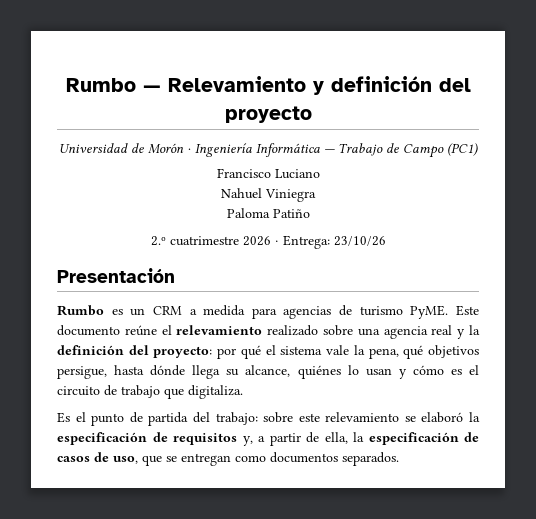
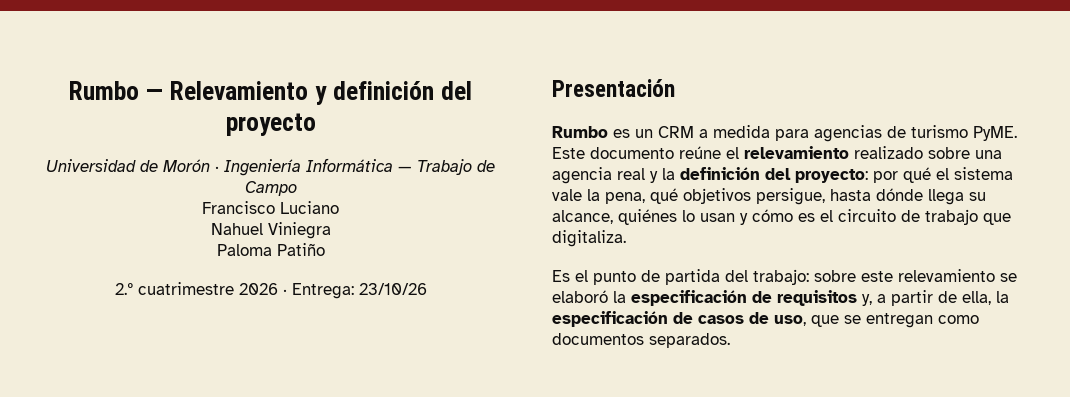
- Universidad de Morón · Ingeniería Informática — Trabajo de Campo (PC1)
+ Universidad de Morón · Ingeniería Informática — Trabajo de Campo

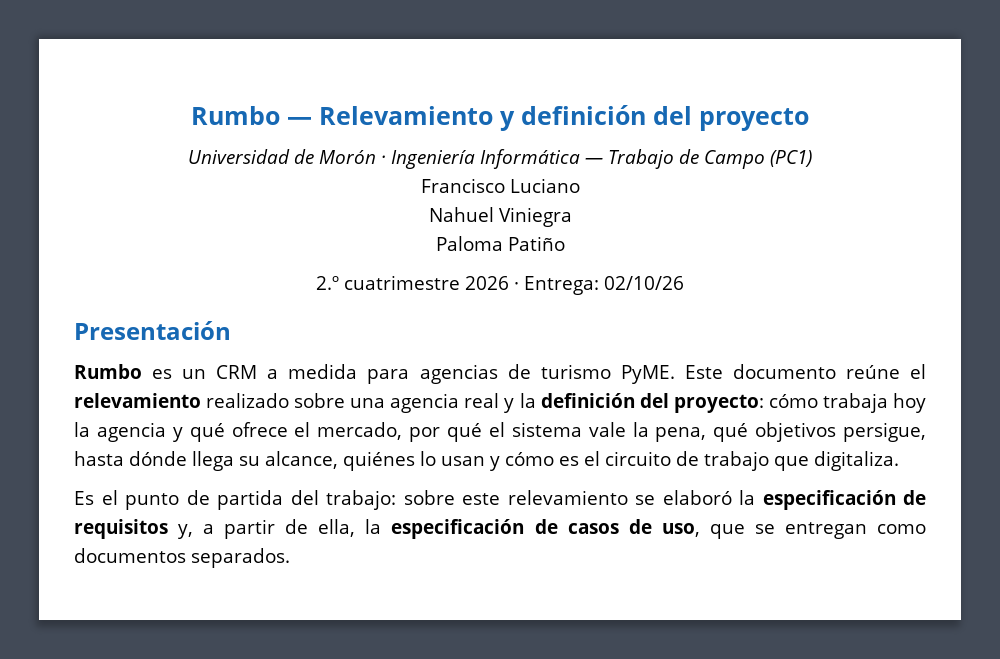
- Universidad de Morón · Ingeniería Informática — Trabajo de Campo
+ Universidad de Morón · Ingeniería Informática — Trabajo de Campo (PC1)
- 2.º cuatrimestre 2026 · Entrega: 23/10/26
+ 2.º cuatrimestre 2026 · Entrega: 02/10/26
- Este documento reúne el relevamiento realizado sobre una agencia real y la definición del proyecto: por qué el sistema vale la pena, qué objetivos persigue, hasta dónde llega su alcance, quiénes lo usan y cómo es el circuito de trabajo que digitaliza.
+ Este documento reúne el relevamiento realizado sobre una agencia real y la definición del proyecto: cómo trabaja hoy la agencia y qué ofrece el mercado, por qué el sistema vale la pena, qué objetivos persigue, hasta dónde llega su alcance, quiénes lo usan y cómo es el circuito de trabajo que digitaliza.

